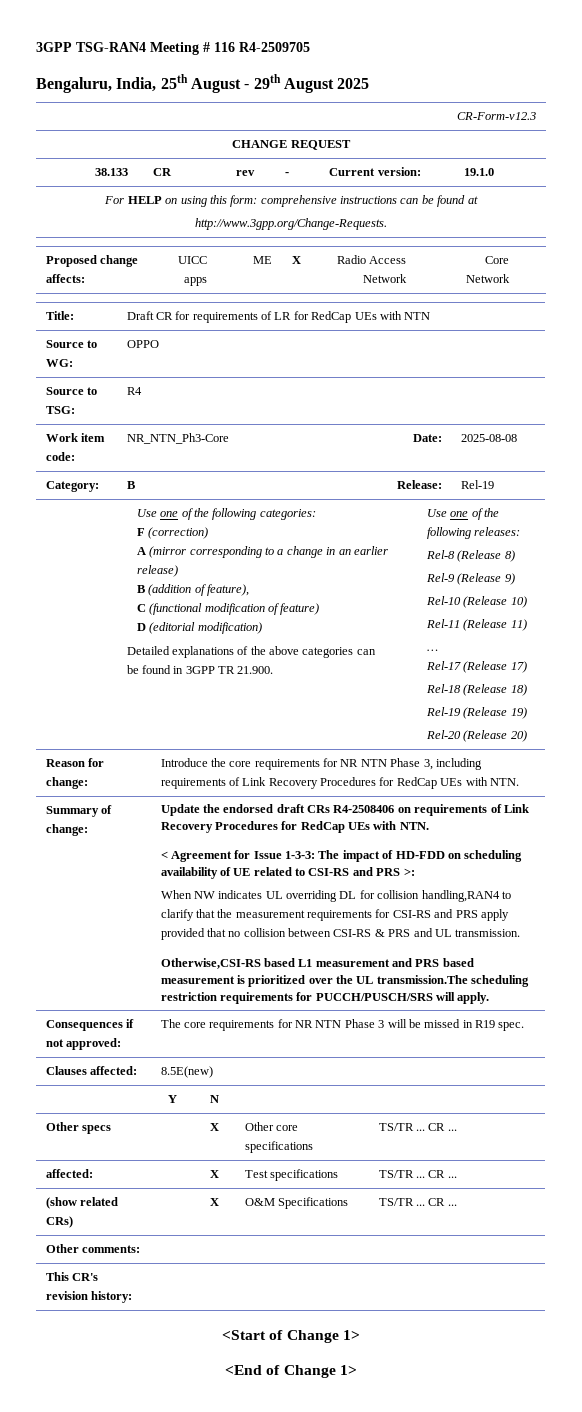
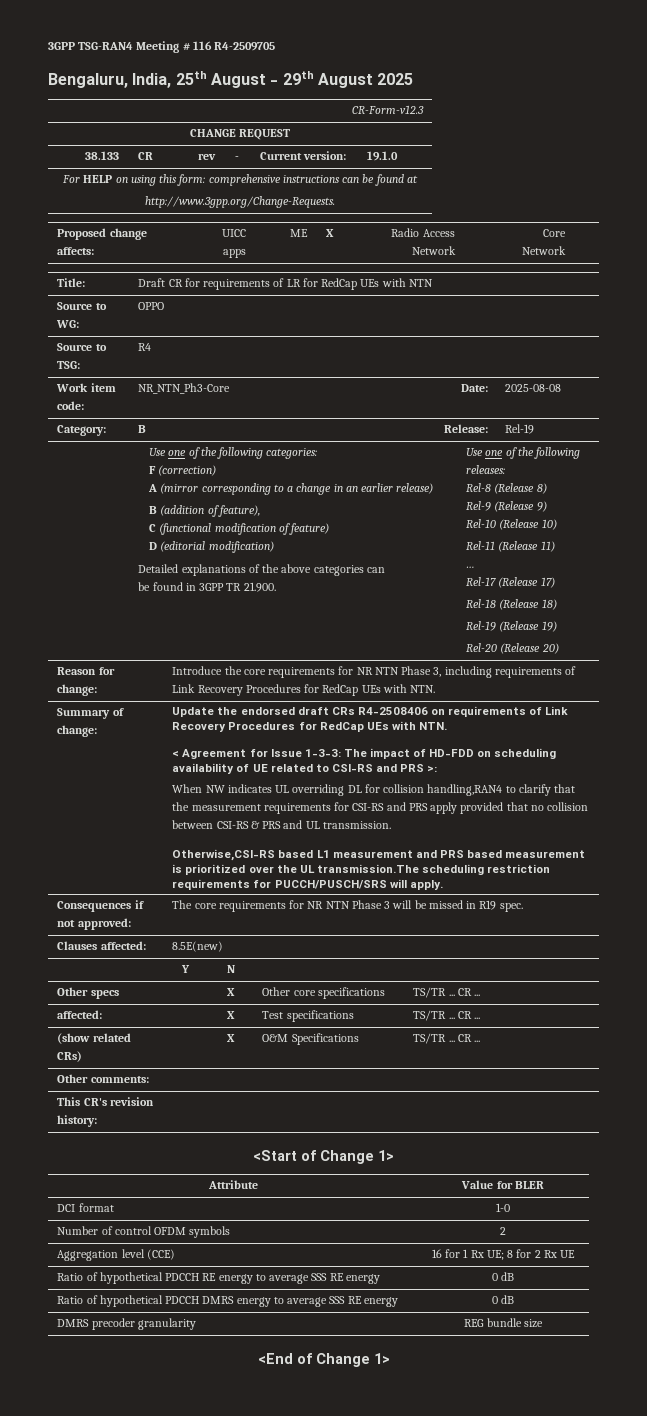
+ Attribute | Value for BLER
+ DCI format | 1-0
+ Number of control OFDM symbols | 2
+ Aggregation level (CCE) | 16 for 1 Rx UE; 8 for 2 Rx UE
+ Ratio of hypothetical PDCCH RE energy to average SSS RE energy | 0 dB
+ Ratio of hypothetical PDCCH DMRS energy to average SSS RE energy | 0 dB
+ DMRS precoder granularity | REG bundle size

